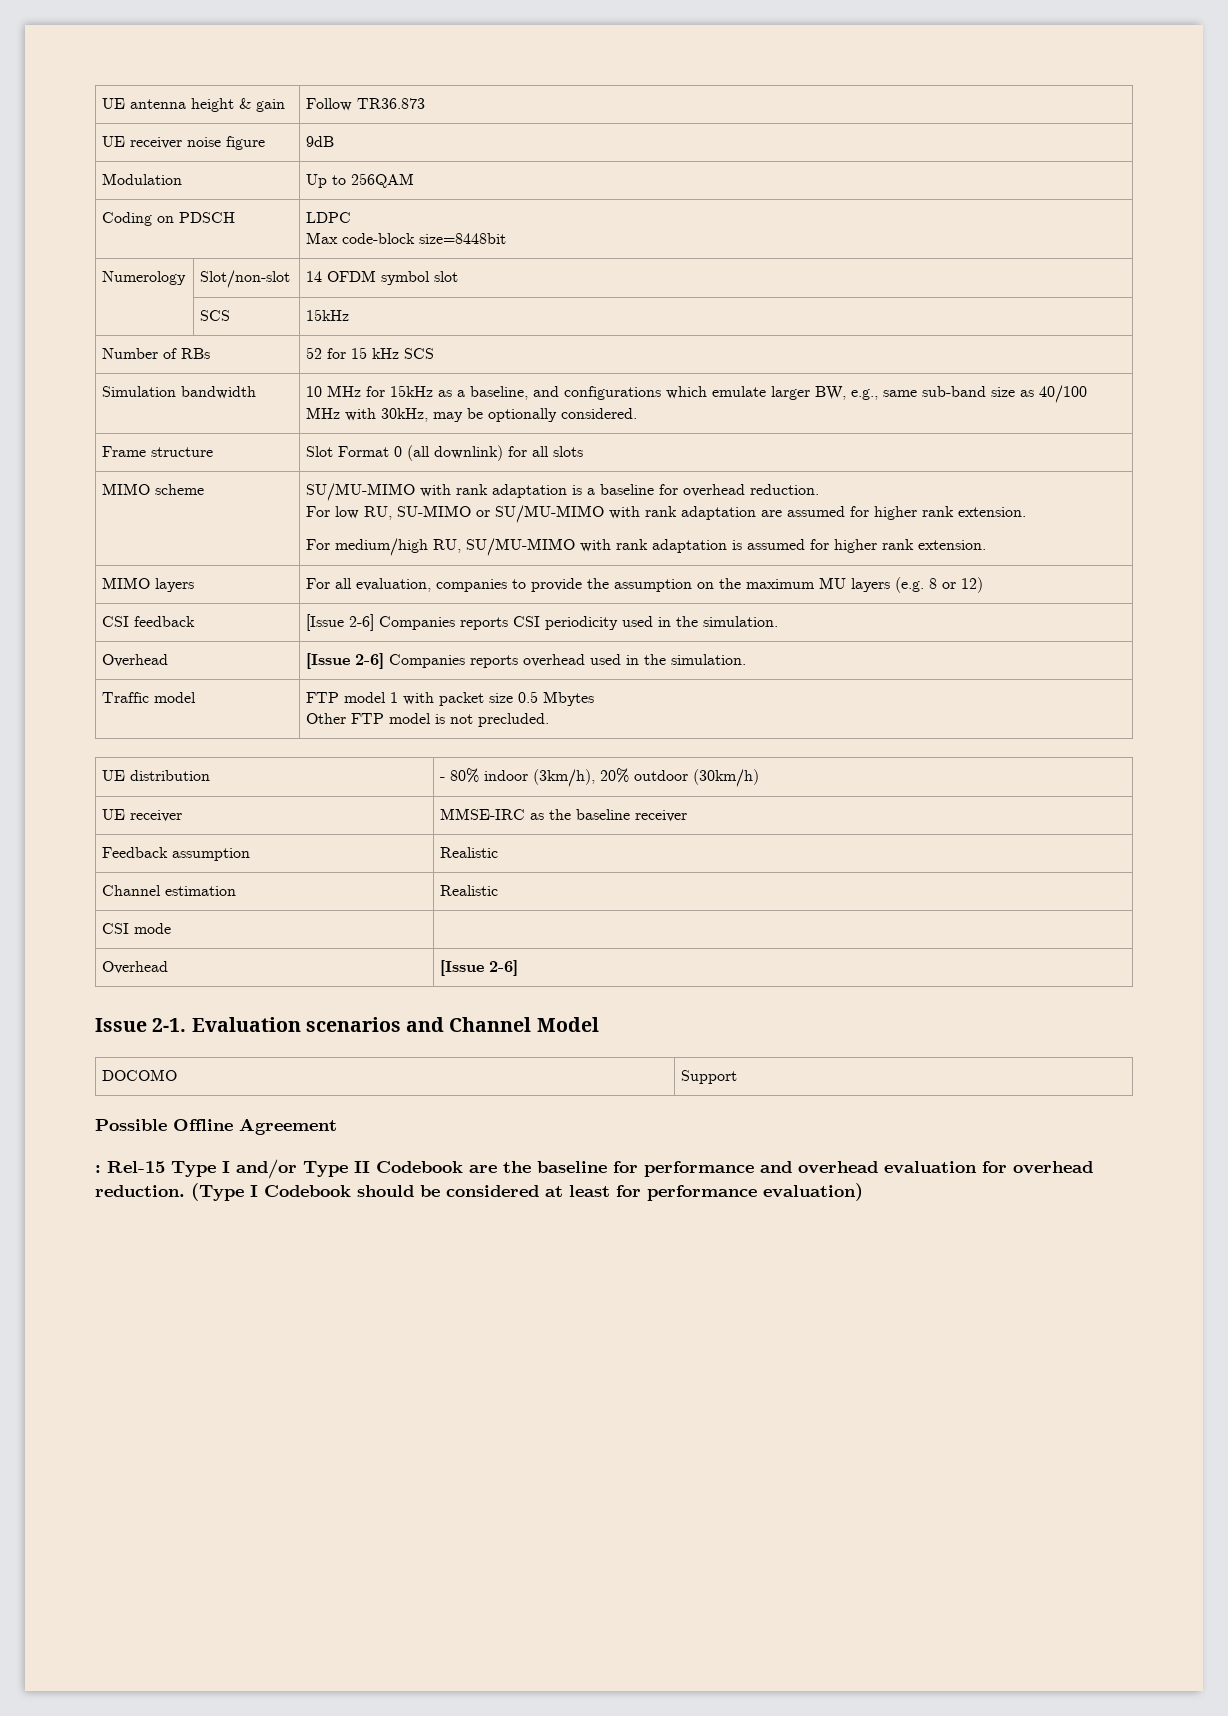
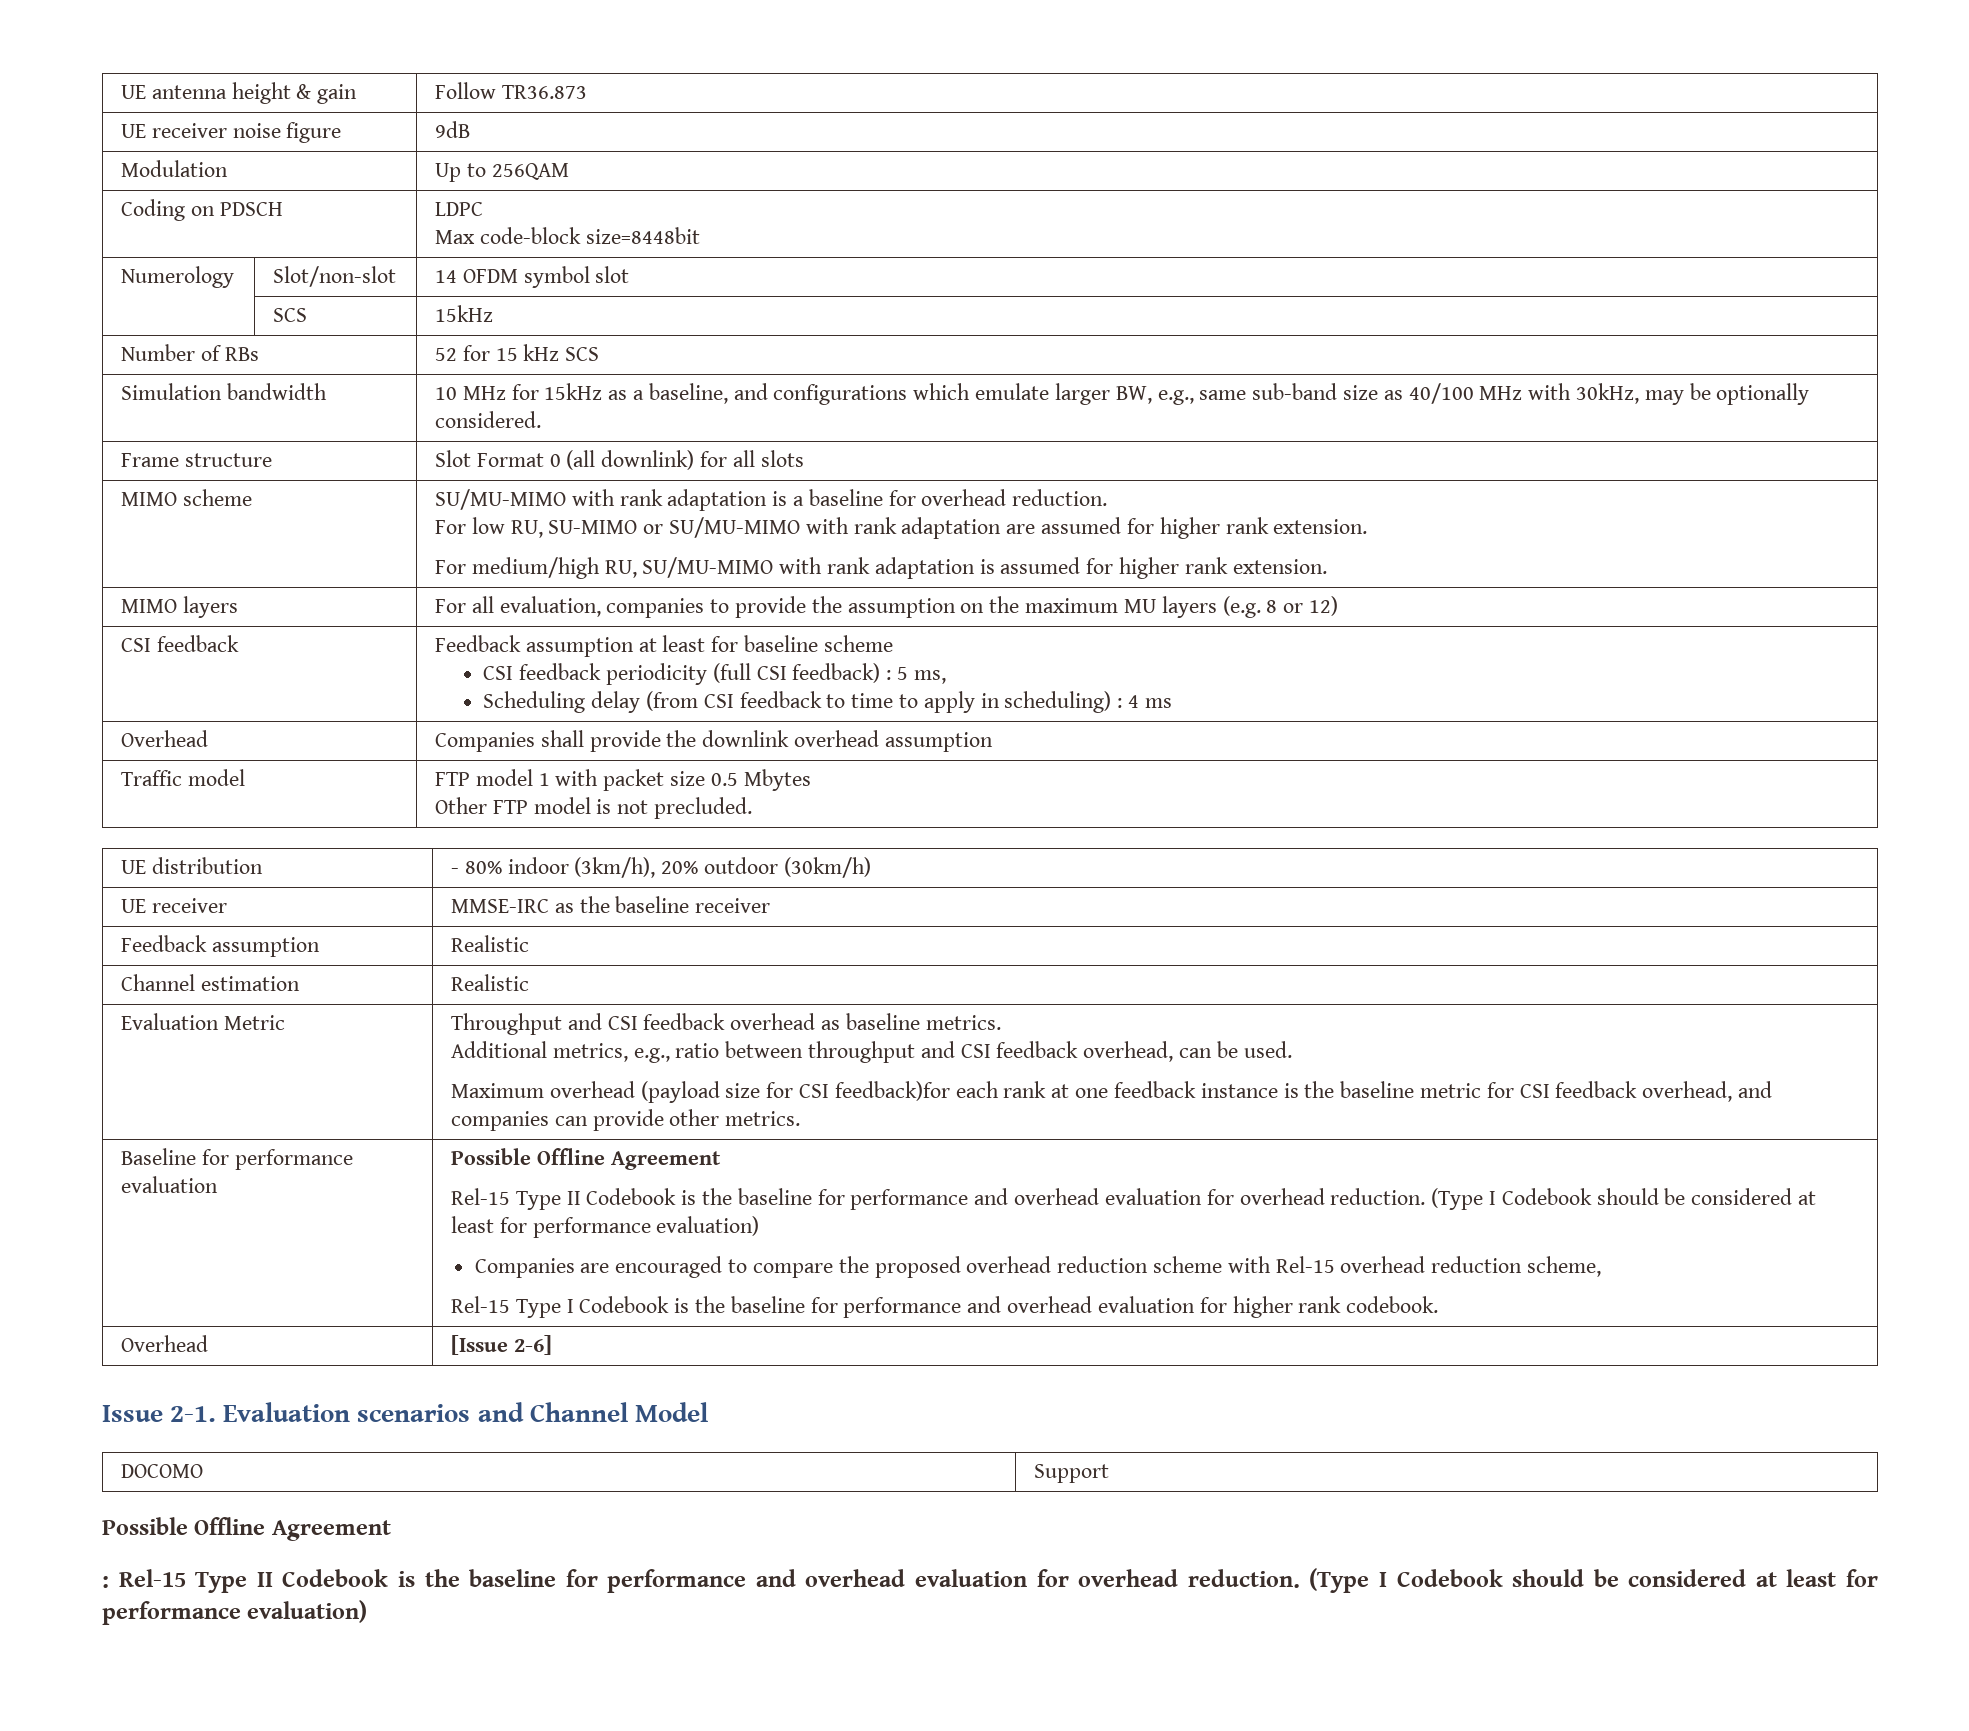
- CSI feedback | [Issue 2-6] Companies reports CSI periodicity used in the simulation.
- Overhead | [Issue 2-6] Companies reports overhead used in the simulation.
+ CSI feedback | Feedback assumption at least for baseline scheme
+ CSI feedback periodicity (full CSI feedback) : 5 ms,
+ Scheduling delay (from CSI feedback to time to apply in scheduling) : 4 ms
+ Overhead | Companies shall provide the downlink overhead assumption
- CSI mode
+ Evaluation Metric | Throughput and CSI feedback overhead as baseline metrics.
+ Additional metrics, e.g., ratio between throughput and CSI feedback overhead, can be used.
+ Maximum overhead (payload size for CSI feedback)for each rank at one feedback instance is the baseline metric for CSI feedback overhead, and companies can provide other metrics.
+ Baseline for performance evaluation | Possible Offline Agreement
+ Rel-15 Type II Codebook is the baseline for performance and overhead evaluation for overhead reduction. (Type I Codebook should be considered at least for performance evaluation)
+ Companies are encouraged to compare the proposed overhead reduction scheme with Rel-15 overhead reduction scheme,
+ Rel-15 Type I Codebook is the baseline for performance and overhead evaluation for higher rank codebook.
- : Rel-15 Type I and/or Type II Codebook are the baseline for performance and overhead evaluation for overhead reduction.
+ : Rel-15 Type II Codebook is the baseline for performance and overhead evaluation for overhead reduction.

